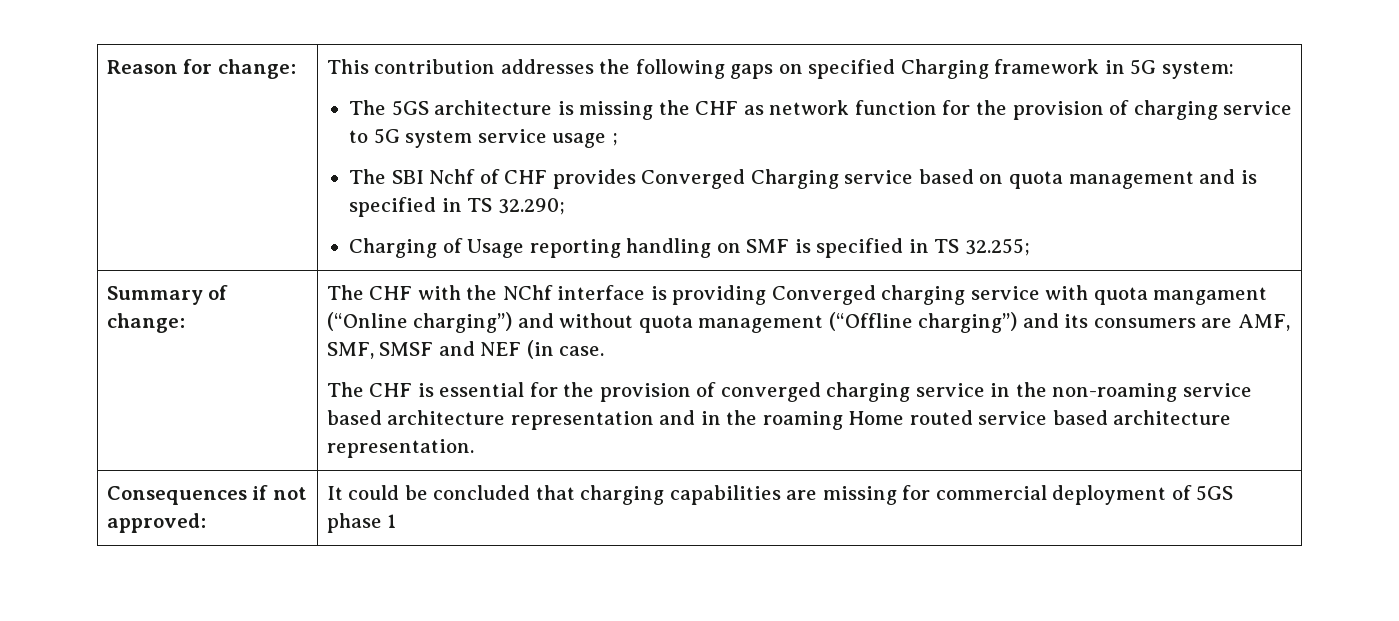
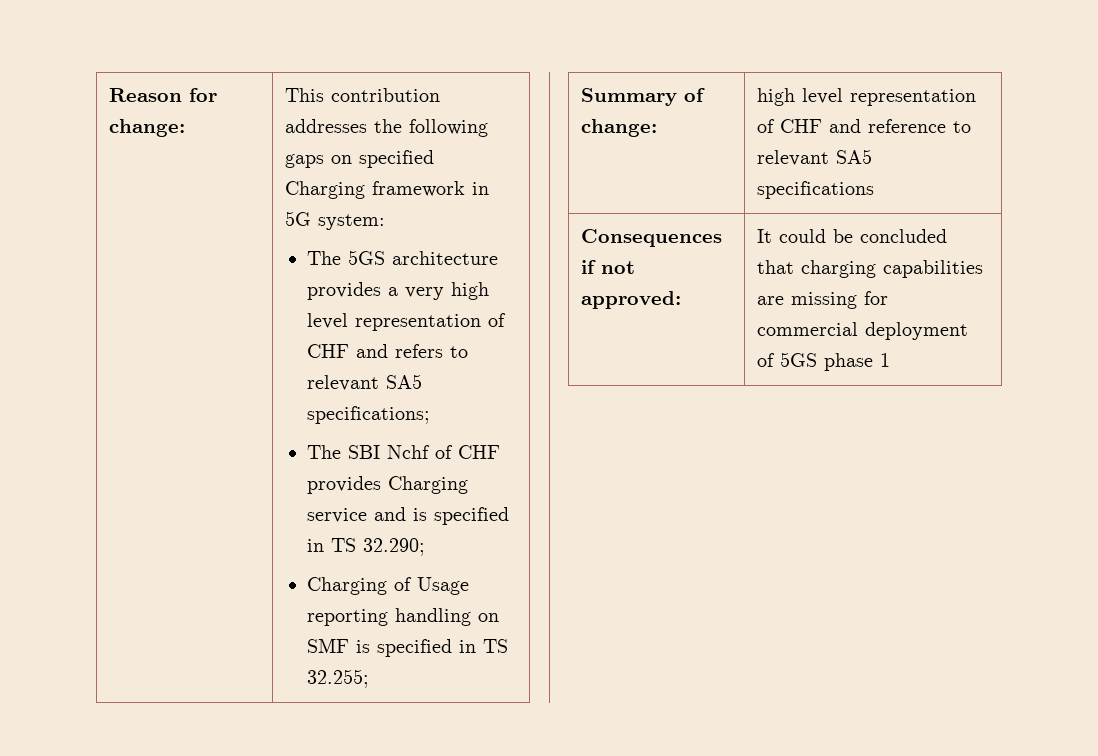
- The 5GS architecture is missing the CHF as network function for the provision of charging service to 5G system service usage ;
+ The 5GS architecture provides a very high level representation of CHF and refers to relevant SA5 specifications;
- The SBI Nchf of CHF provides Converged Charging service based on quota management and is specified in TS 32.290;
+ The SBI Nchf of CHF provides Charging service and is specified in TS 32.290;
- The CHF with the NChf interface is providing Converged charging service with quota mangament (“Online charging”) and without quota management (“Offline charging”) and its consumers are AMF, SMF, SMSF and NEF (in case.
- The CHF is essential for the provision of converged charging service in the non-roaming service based architecture representation and in the roaming Home routed service based architecture representation.
+ high level representation of CHF and reference to relevant SA5 specifications

